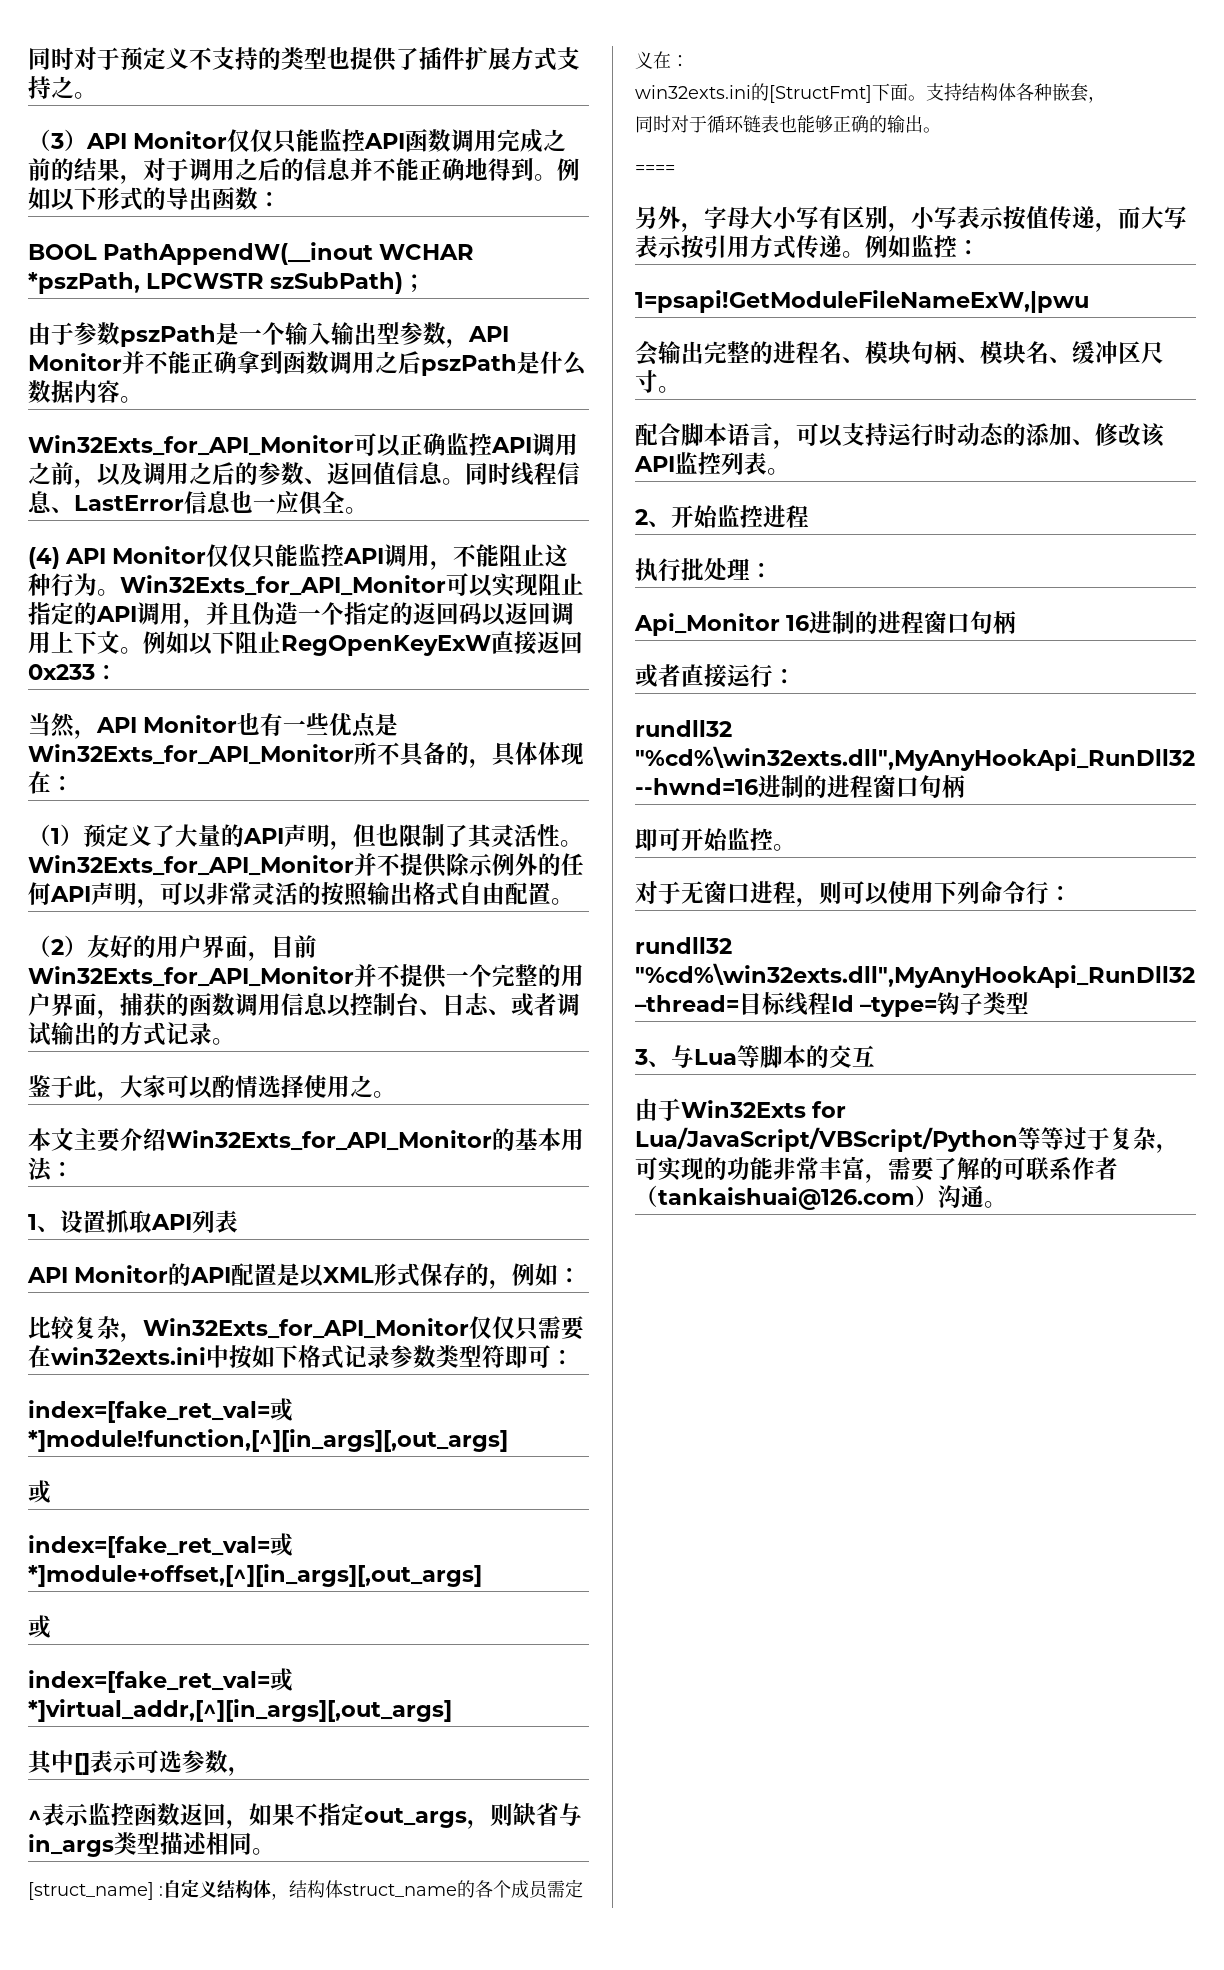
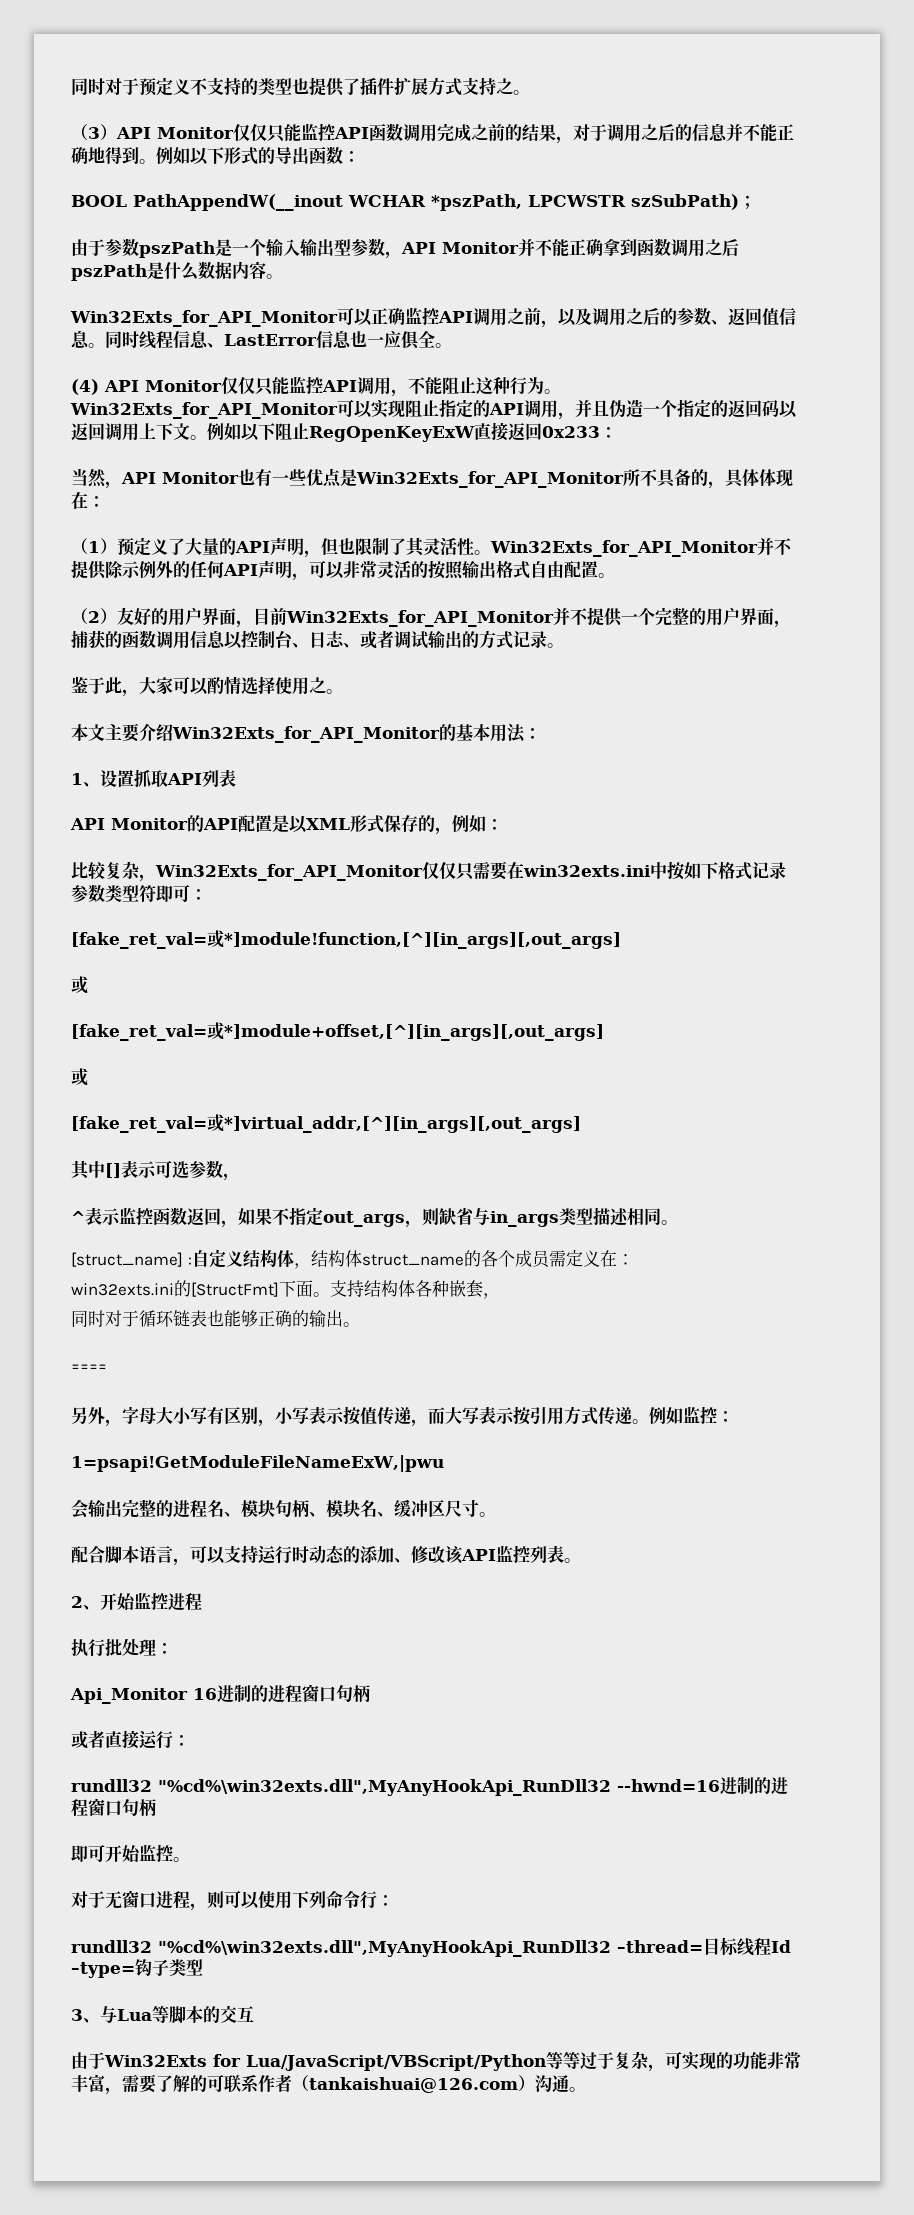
- index=[fake_ret_val=或*]module!function,[^][in_args][,out_args]
+ [fake_ret_val=或*]module!function,[^][in_args][,out_args]
- index=[fake_ret_val=或*]module+offset,[^][in_args][,out_args]
+ [fake_ret_val=或*]module+offset,[^][in_args][,out_args]
- index=[fake_ret_val=或*]virtual_addr,[^][in_args][,out_args]
+ [fake_ret_val=或*]virtual_addr,[^][in_args][,out_args]

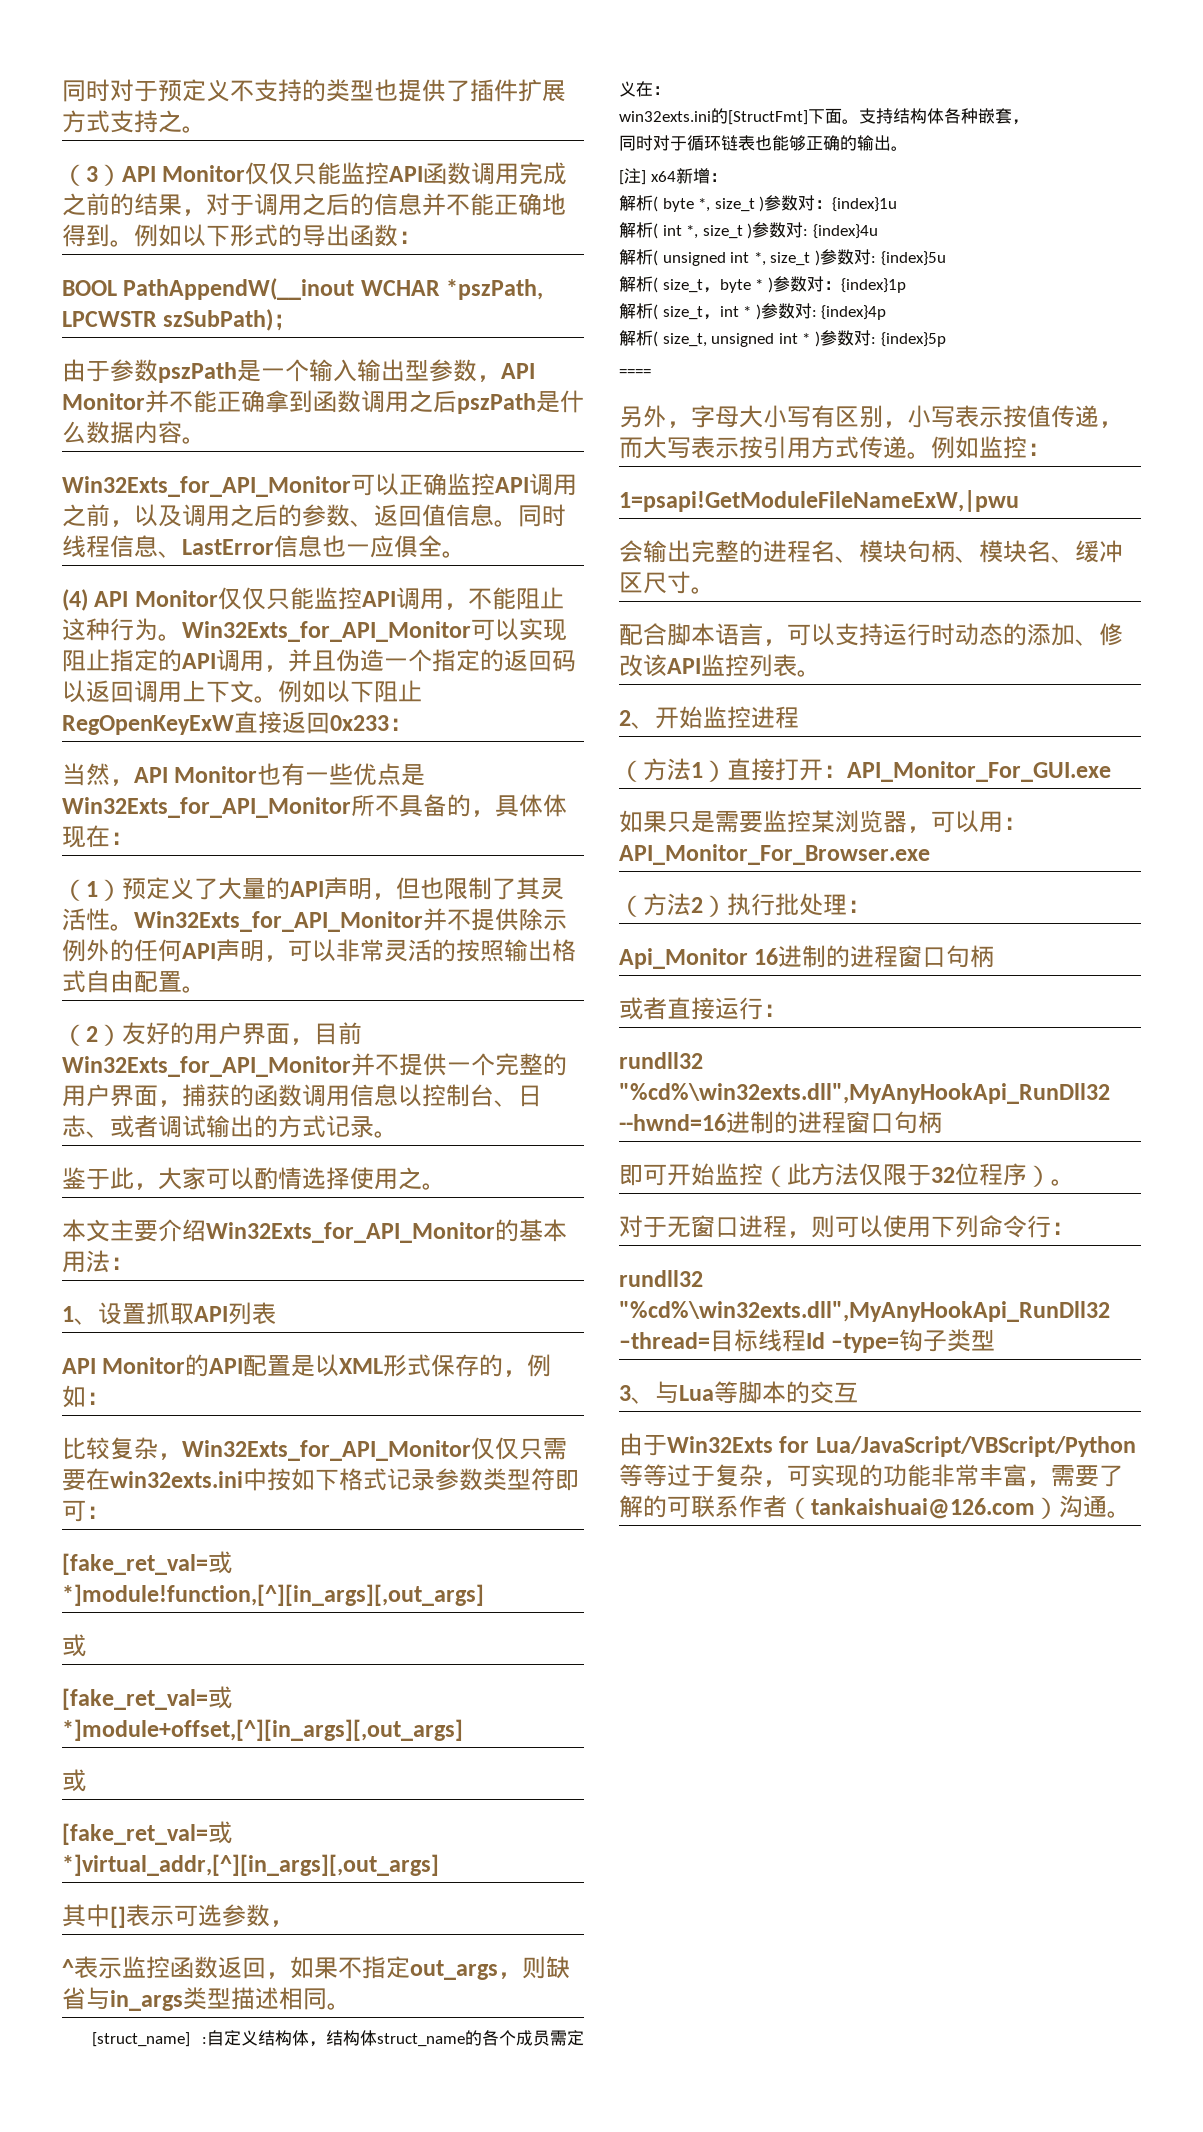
+ [注] x64新增：
+ 解析( byte *, size_t )参数对：{index}1u
+ 解析( int *, size_t )参数对: {index}4u
+ 解析( unsigned int *, size_t )参数对: {index}5u
+ 解析( size_t，byte * )参数对：{index}1p
+ 解析( size_t，int * )参数对: {index}4p
+ 解析( size_t, unsigned int * )参数对: {index}5p
- 执行批处理：
+ （方法1）直接打开：API_Monitor_For_GUI.exe
+ 如果只是需要监控某浏览器，可以用：API_Monitor_For_Browser.exe
+ （方法2）执行批处理：
- 即可开始监控。
+ 即可开始监控（此方法仅限于32位程序）。

